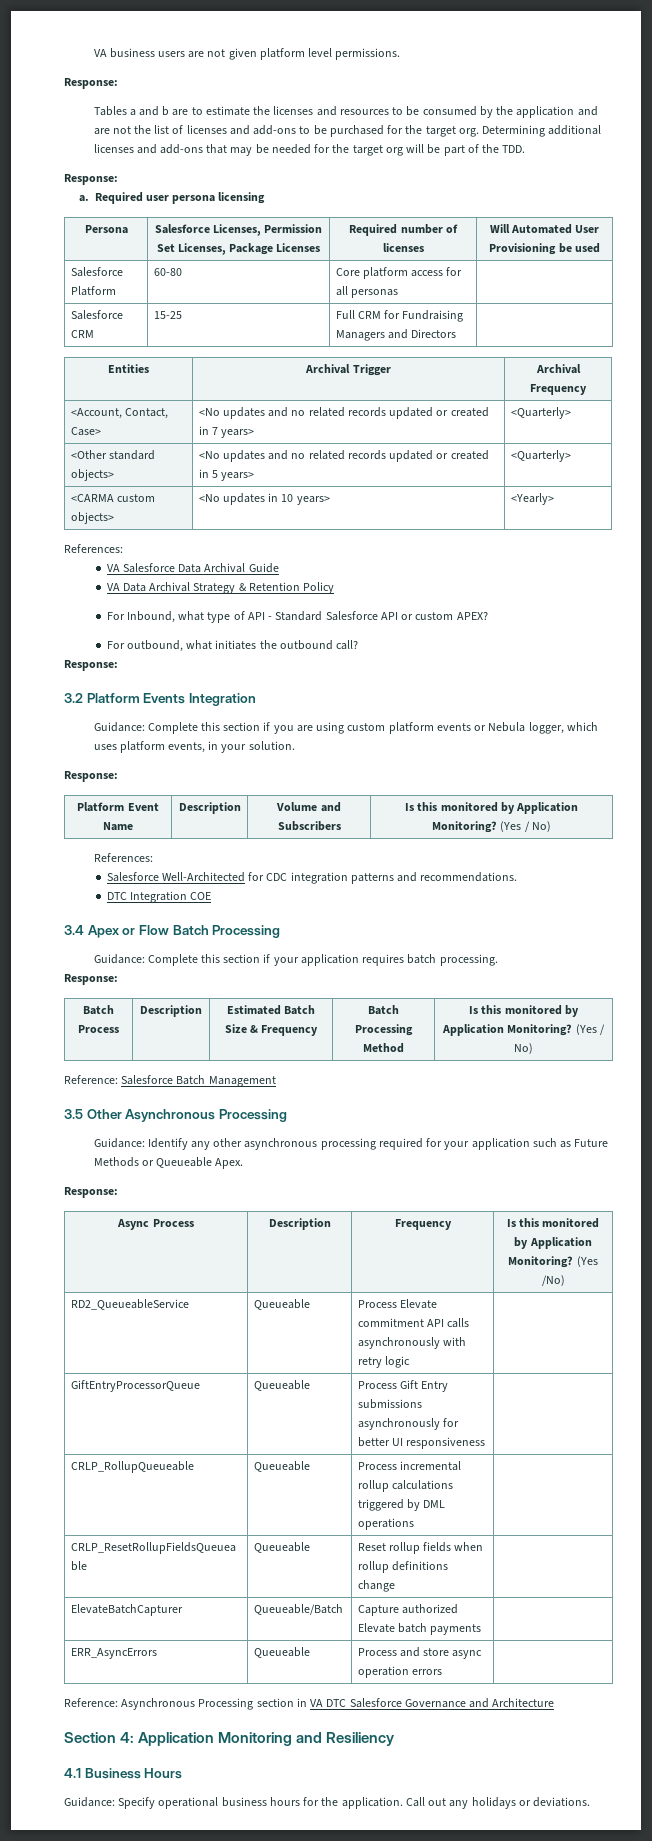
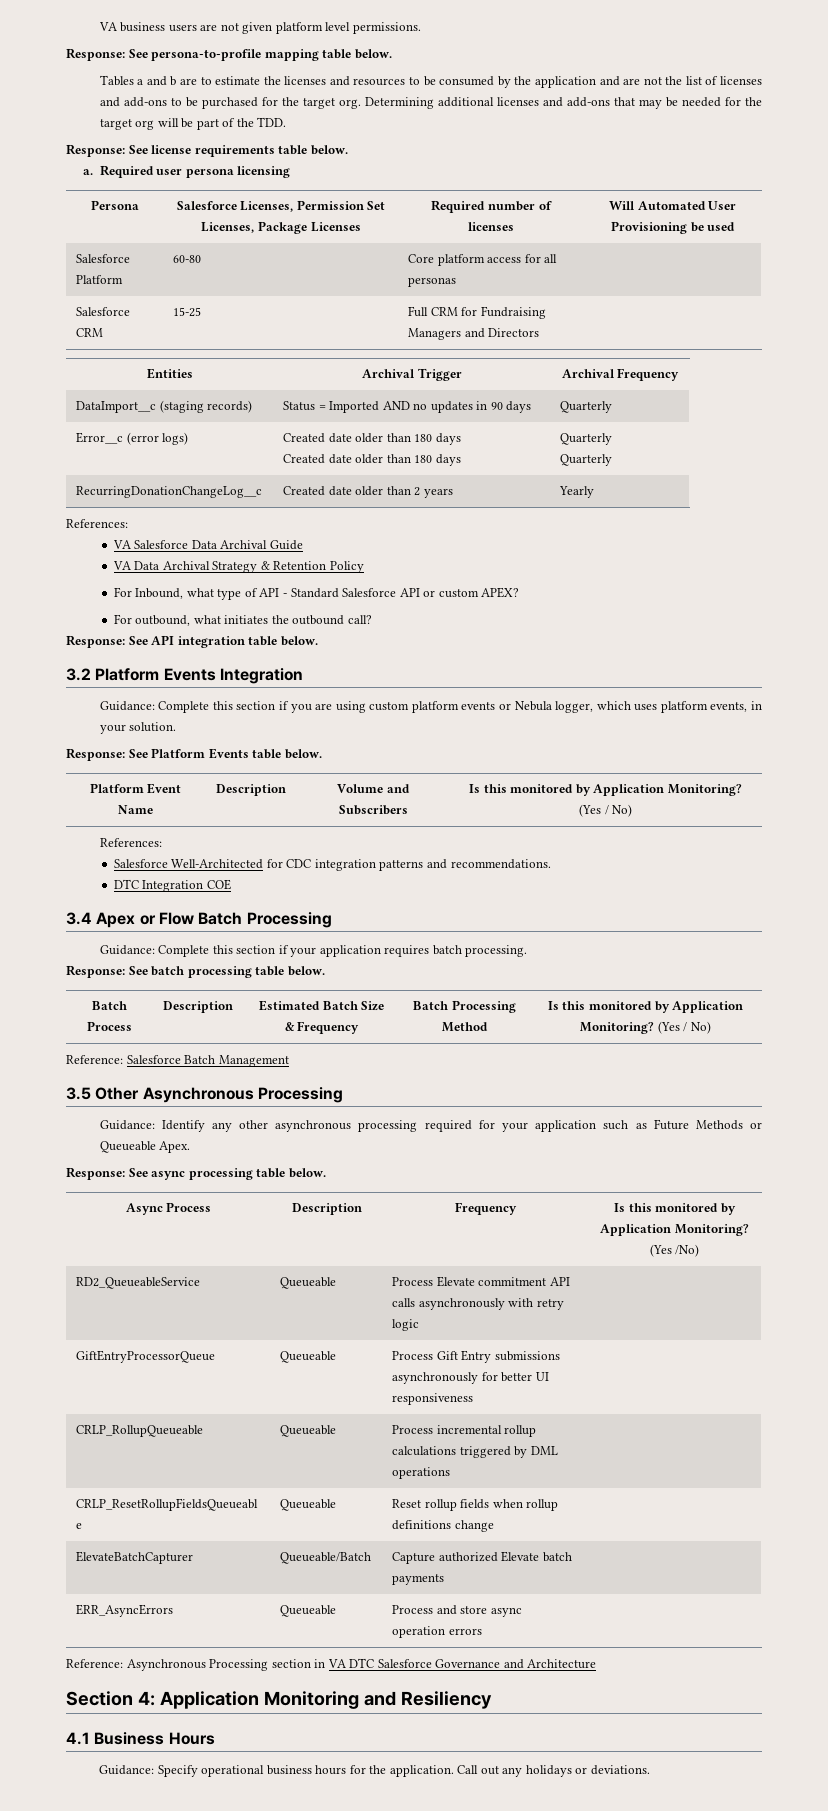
  VA business users are not given platform level permissions.
- Response:
+ Response: See persona-to-profile mapping table below.
  Determining additional licenses and add-ons that may be needed for the target org will be part of the TDD.
- Response:
+ Response: See license requirements table below.
- <Account, Contact, Case> | <No updates and no related records updated or created in 7 years> | <Quarterly>
- <Other standard objects> | <No updates and no related records updated or created in 5 years> | <Quarterly>
- <CARMA custom objects> | <No updates in 10 years> | <Yearly>
+ DataImport__c (staging records) | Status = Imported AND no updates in 90 days | Quarterly
+ Error__c (error logs) | Created date older than 180 days
+ Created date older than 180 days | Quarterly
+ Quarterly
+ RecurringDonationChangeLog__c | Created date older than 2 years | Yearly
  For outbound, what initiates the outbound call?
- Response:
+ Response: See API integration table below.
  Guidance: Complete this section if you are using custom platform events or Nebula logger, which uses platform events, in your solution.
- Response:
+ Response: See Platform Events table below.
  Guidance: Complete this section if your application requires batch processing.
- Response:
+ Response: See batch processing table below.
  Guidance: Identify any other asynchronous processing required for your application such as Future Methods or Queueable Apex.
- Response:
+ Response: See async processing table below.

